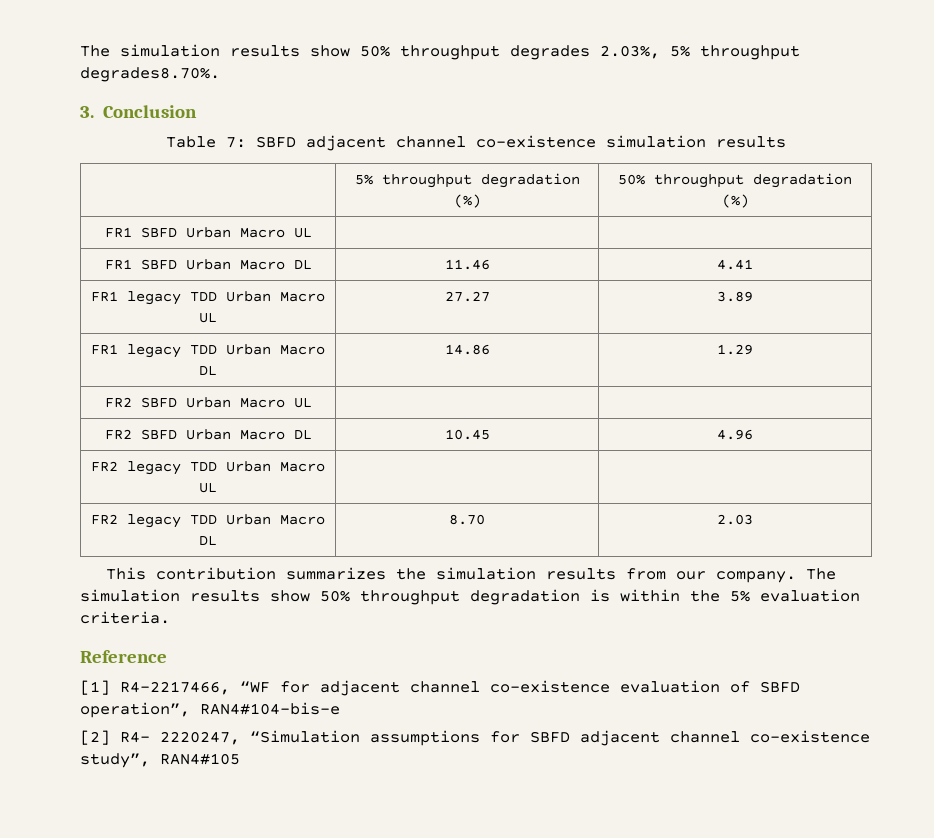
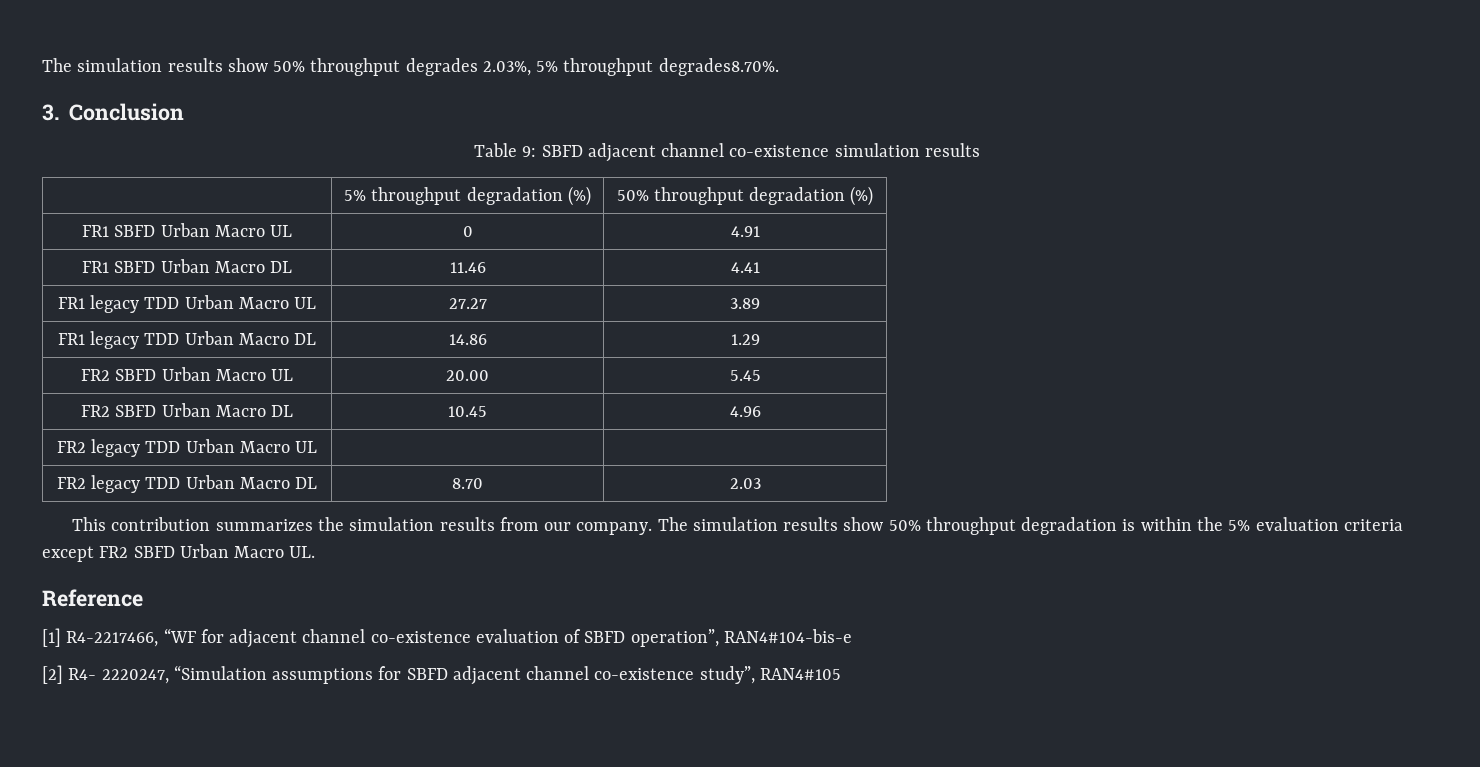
- Table 7: SBFD adjacent channel co-existence simulation results
+ Table 9: SBFD adjacent channel co-existence simulation results
- FR1 SBFD Urban Macro UL | |
+ FR1 SBFD Urban Macro UL | 0 | 4.91
- FR2 SBFD Urban Macro UL | |
+ FR2 SBFD Urban Macro UL | 20.00 | 5.45
- The simulation results show 50% throughput degradation is within the 5% evaluation criteria.
+ The simulation results show 50% throughput degradation is within the 5% evaluation criteria except FR2 SBFD Urban Macro UL.

